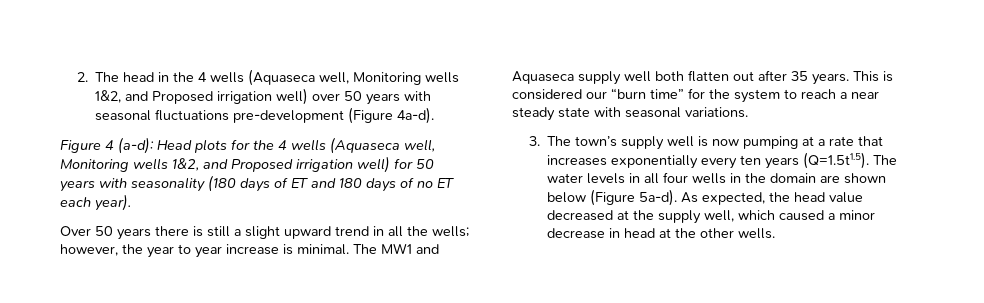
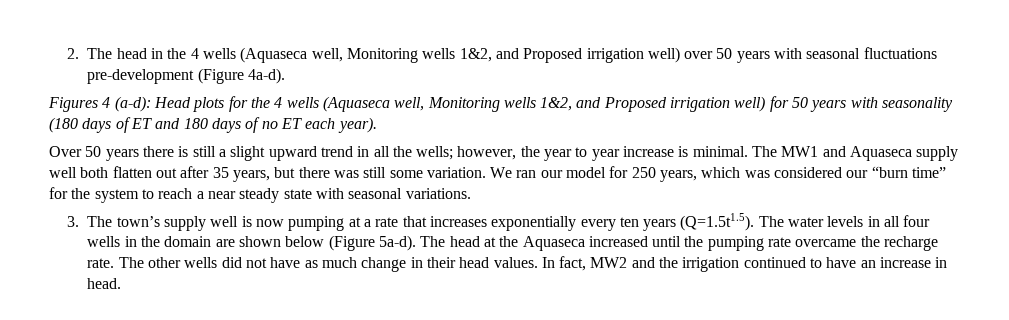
- Figure 4 (a-d): Head plots for the 4 wells (Aquaseca well, Monitoring wells 1&2, and Proposed irrigation well) for 50 years with seasonality (180 days of ET and 180 days of no ET each year).
+ Figures 4 (a-d): Head plots for the 4 wells (Aquaseca well, Monitoring wells 1&2, and Proposed irrigation well) for 50 years with seasonality (180 days of ET and 180 days of no ET each year).
- The MW1 and Aquaseca supply well both flatten out after 35 years. This is considered our “burn time” for the system to reach a near steady state with seasonal variations.
+ The MW1 and Aquaseca supply well both flatten out after 35 years, but there was still some variation. We ran our model for 250 years, which was considered our “burn time” for the system to reach a near steady state with seasonal variations.
- As expected, the head value decreased at the supply well, which caused a minor decrease in head at the other wells.
+ The head at the Aquaseca increased until the pumping rate overcame the recharge rate. The other wells did not have as much change in their head values. In fact, MW2 and the irrigation continued to have an increase in head.

